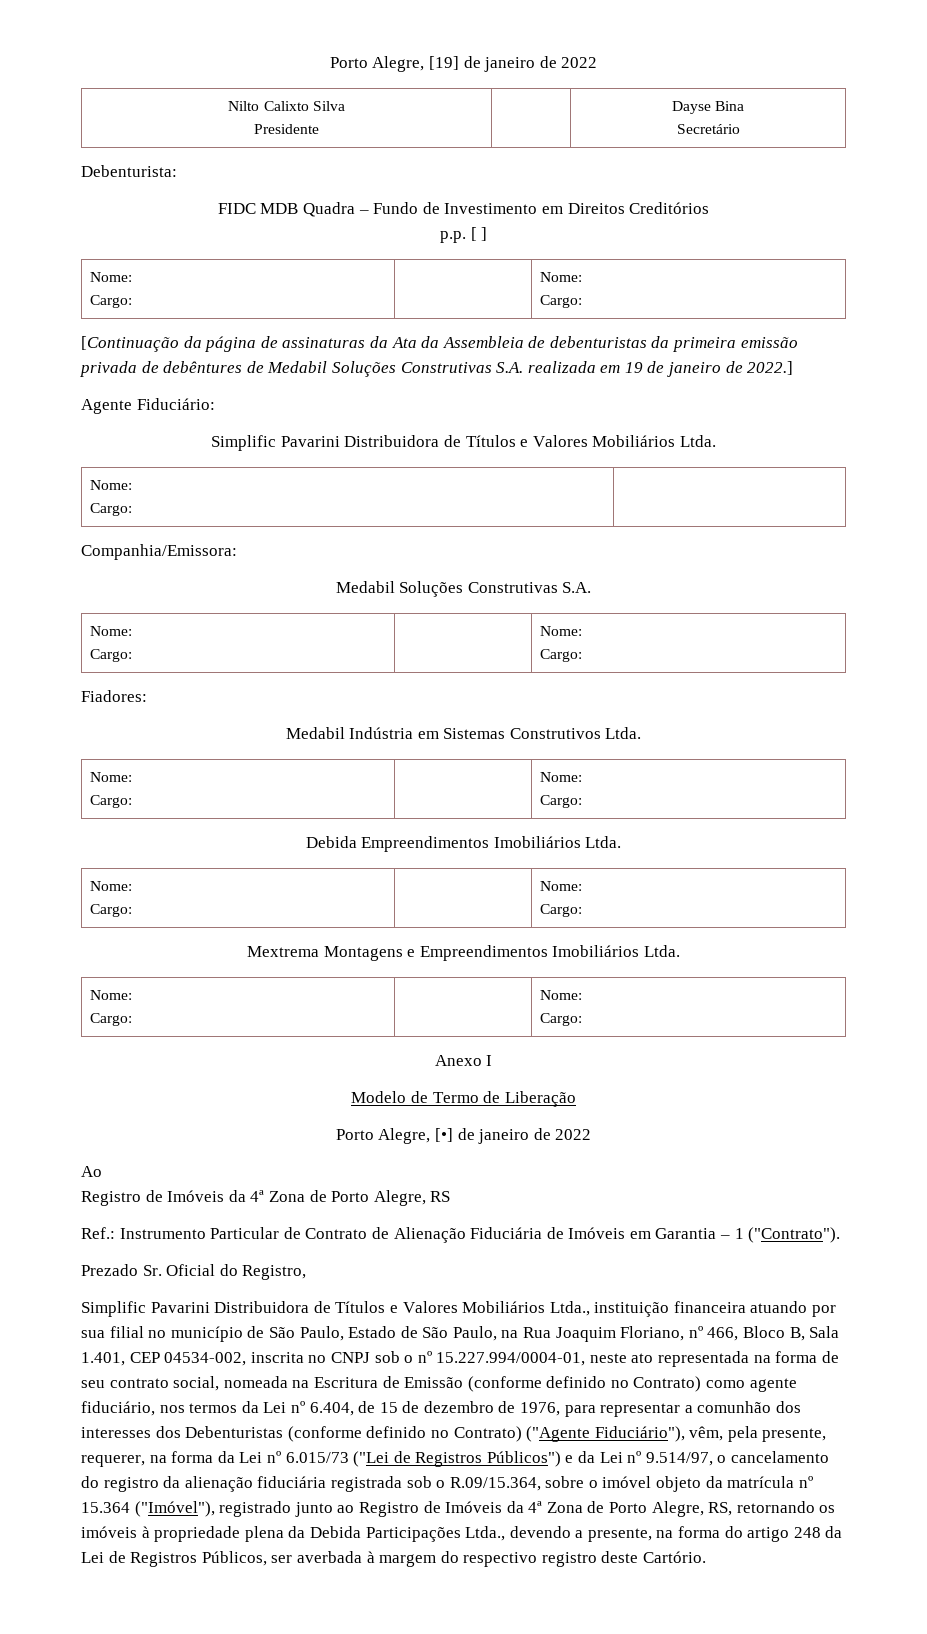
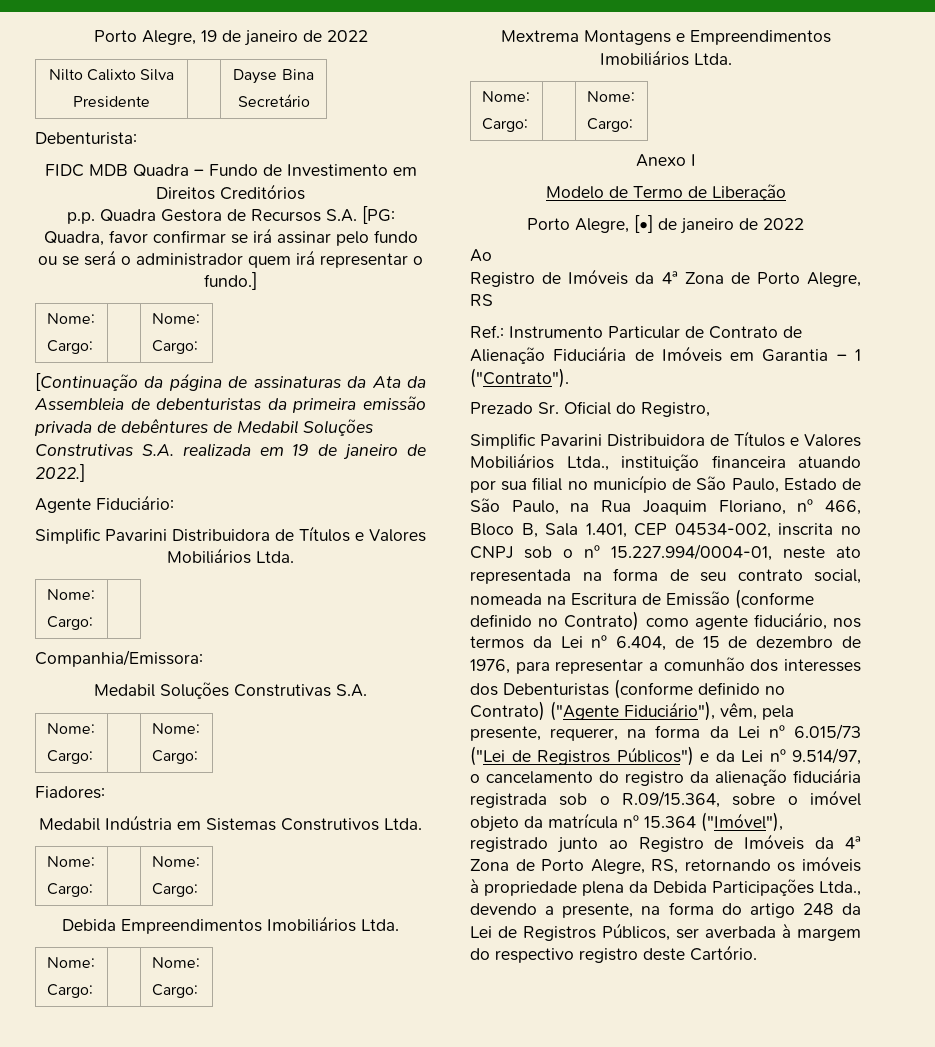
- Porto Alegre, [19] de janeiro de 2022
+ Porto Alegre, 19 de janeiro de 2022
- p.p. [ ]
+ p.p. Quadra Gestora de Recursos S.A. [PG: Quadra, favor confirmar se irá assinar pelo fundo ou se será o administrador quem irá representar o fundo.]

